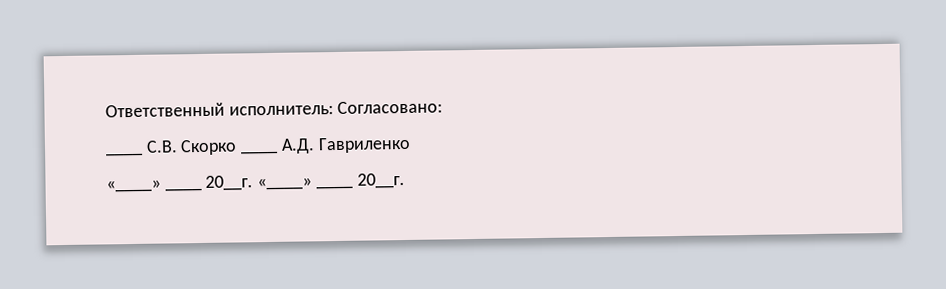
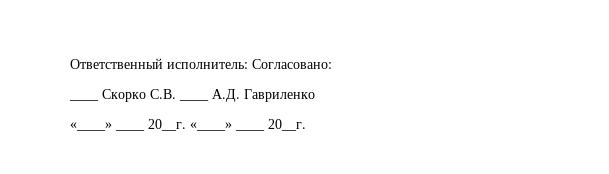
- ____ С.В. Скорко ____ А.Д. Гавриленко
+ ____ Скорко С.В. ____ А.Д. Гавриленко

